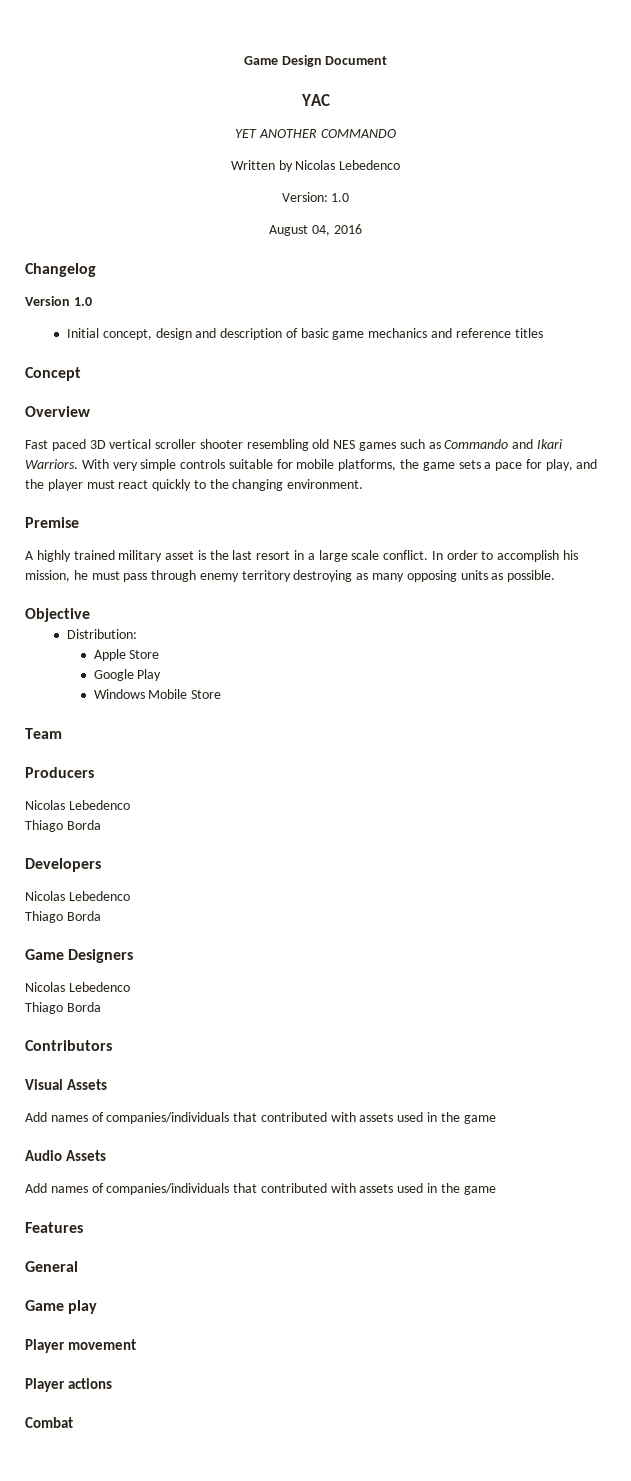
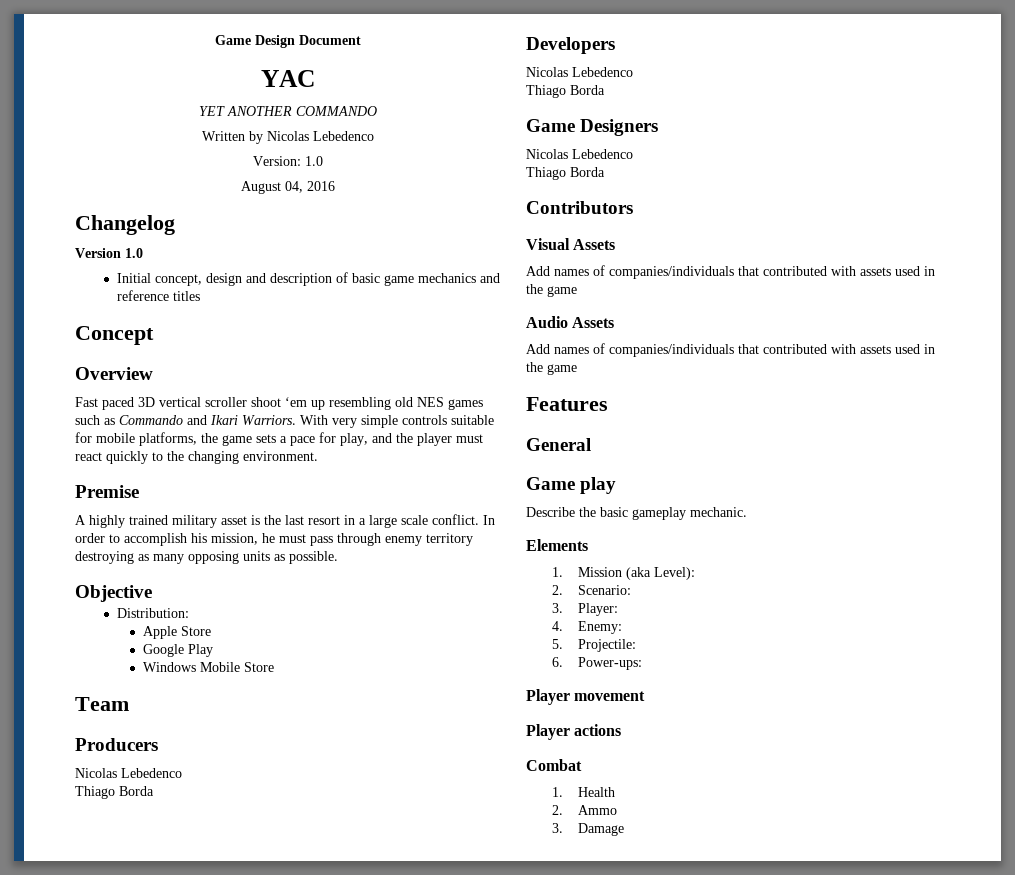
- Fast paced 3D vertical scroller shooter resembling old NES games such as Commando and Ikari Warriors.
+ Fast paced 3D vertical scroller shoot ‘em up resembling old NES games such as Commando and Ikari Warriors.
+ Describe the basic gameplay mechanic.
+ Elements
+ 1. Mission (aka Level):
+ 2. Scenario:
+ 3. Player:
+ 4. Enemy:
+ 5. Projectile:
+ 6. Power-ups:
+ 1. Health
+ 2. Ammo
+ 3. Damage

